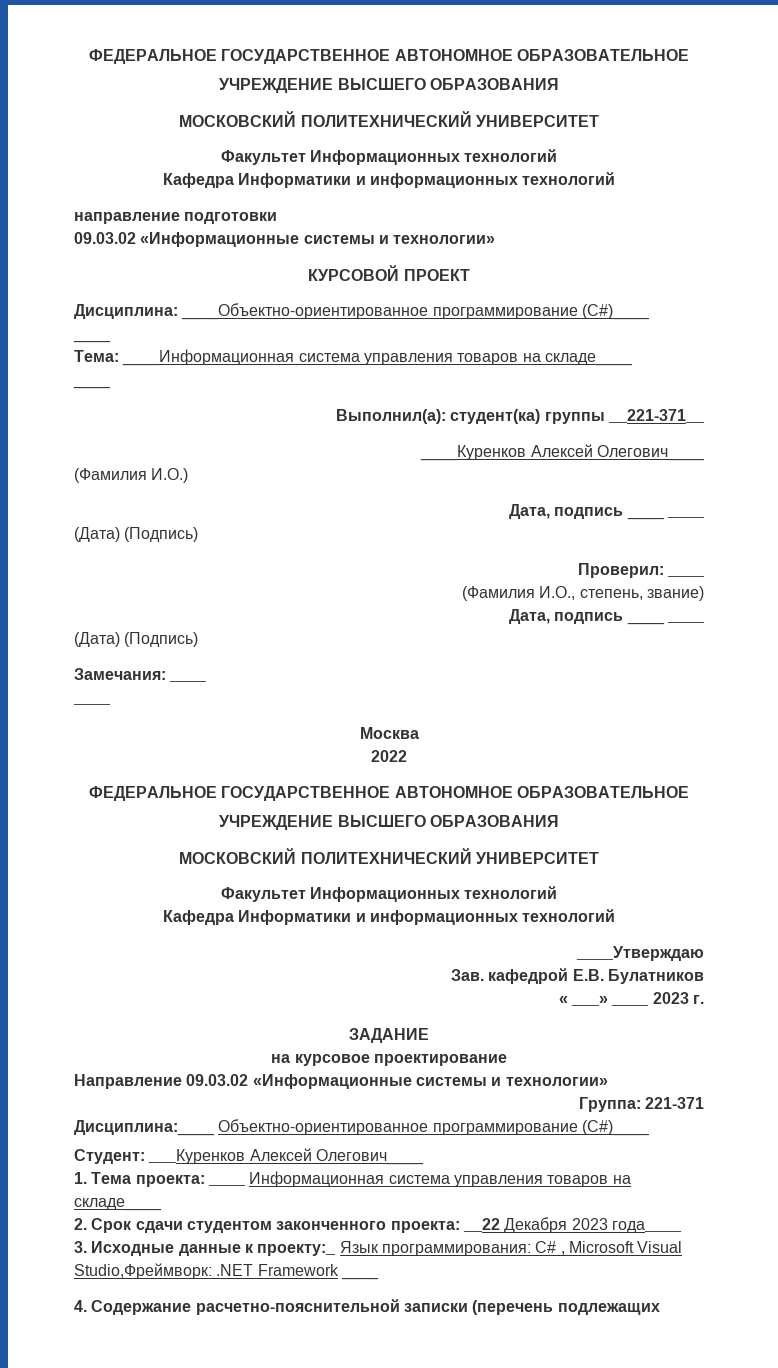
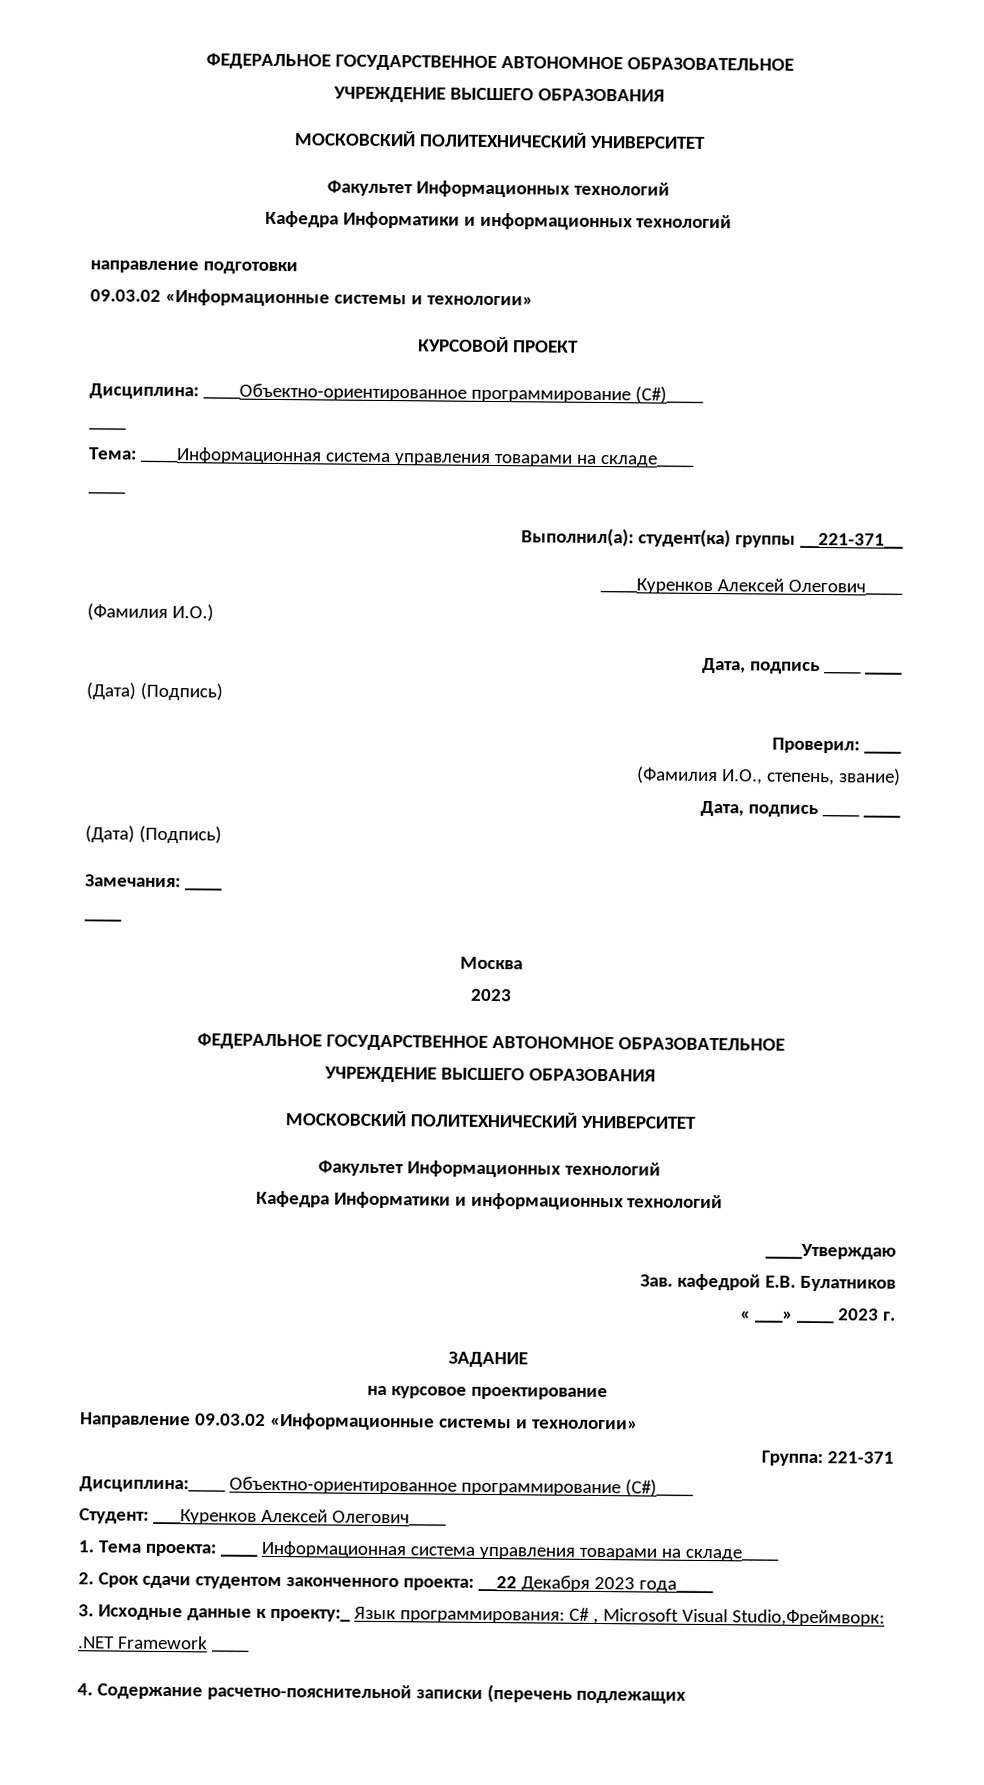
- Тема: ____Информационная система управления товаров на складе____
+ Тема: ____Информационная система управления товарами на складе____
  Москва
- 2022
+ 2023
- 1. Тема проекта: ____ Информационная система управления товаров на складе____
+ 1. Тема проекта: ____ Информационная система управления товарами на складе____

